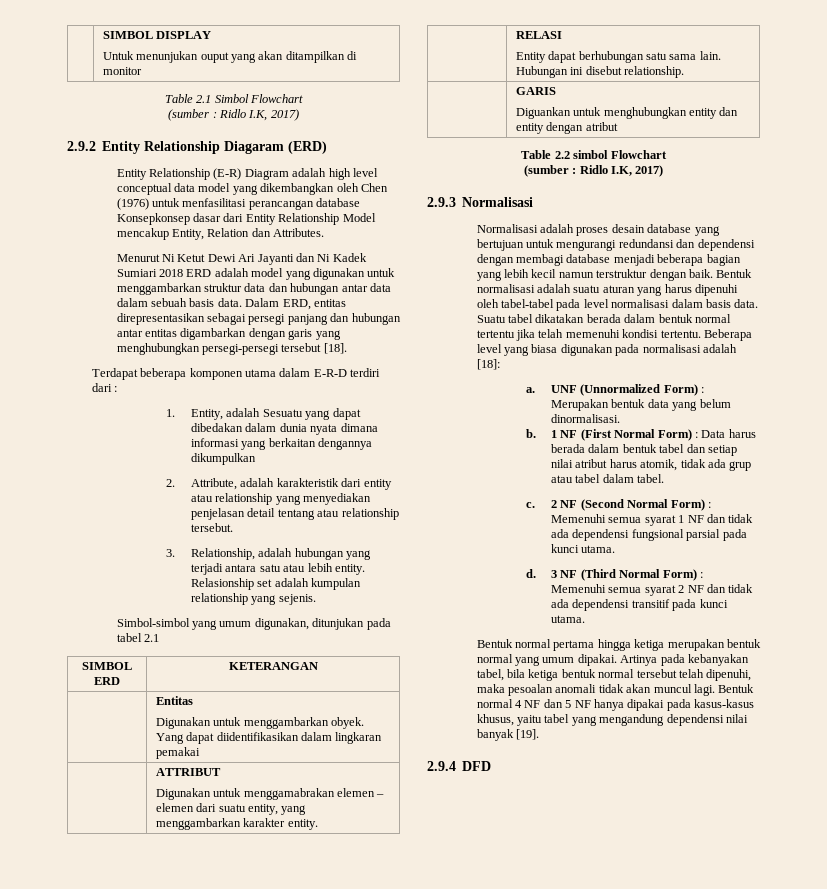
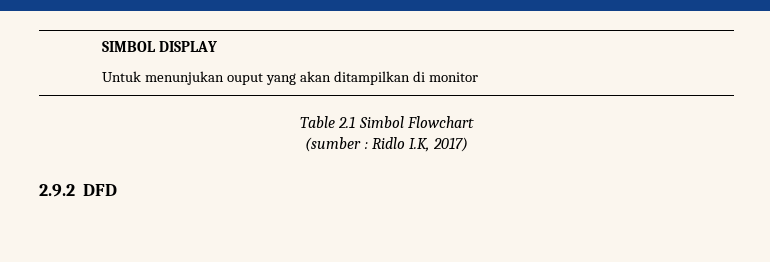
- 2.9.2 Entity Relationship Diagaram (ERD)
- Entity Relationship (E-R) Diagram adalah high level conceptual data model yang dikembangkan oleh Chen (1976) untuk menfasilitasi perancangan database Konsepkonsep dasar dari Entity Relationship Model mencakup Entity, Relation dan Attributes.
- Menurut Ni Ketut Dewi Ari Jayanti dan Ni Kadek Sumiari 2018 ERD adalah model yang digunakan untuk menggambarkan struktur data dan hubungan antar data dalam sebuah basis data. Dalam ERD, entitas direpresentasikan sebagai persegi panjang dan hubungan antar entitas digambarkan dengan garis yang menghubungkan persegi-persegi tersebut [18].
- Terdapat beberapa komponen utama dalam E-R-D terdiri dari :
- 1. Entity, adalah Sesuatu yang dapat dibedakan dalam dunia nyata dimana informasi yang berkaitan dengannya dikumpulkan
- 2. Attribute, adalah karakteristik dari entity atau relationship yang menyediakan penjelasan detail tentang atau relationship tersebut.
- 3. Relationship, adalah hubungan yang terjadi antara satu atau lebih entity. Relasionship set adalah kumpulan relationship yang sejenis.
- Simbol-simbol yang umum digunakan, ditunjukan pada tabel 2.1
- SIMBOL ERD | KETERANGAN
- | Entitas
- Digunakan untuk menggambarkan obyek. Yang dapat diidentifikasikan dalam lingkaran pemakai
- | ATTRIBUT
- Digunakan untuk menggamabrakan elemen – elemen dari suatu entity, yang menggambarkan karakter entity.
- | RELASI
- Entity dapat berhubungan satu sama lain. Hubungan ini disebut relationship.
- | GARIS
- Diguankan untuk menghubungkan entity dan entity dengan atribut
- Table 2.2 simbol Flowchart
- (sumber : Ridlo I.K, 2017)
- 2.9.3 Normalisasi
- Normalisasi adalah proses desain database yang bertujuan untuk mengurangi redundansi dan dependensi dengan membagi database menjadi beberapa bagian yang lebih kecil namun terstruktur dengan baik. Bentuk normalisasi adalah suatu aturan yang harus dipenuhi oleh tabel-tabel pada level normalisasi dalam basis data. Suatu tabel dikatakan berada dalam bentuk normal tertentu jika telah memenuhi kondisi tertentu. Beberapa level yang biasa digunakan pada normalisasi adalah [18]:
- a. UNF (Unnormalized Form) : Merupakan bentuk data yang belum dinormalisasi.
- b. 1 NF (First Normal Form) : Data harus berada dalam bentuk tabel dan setiap nilai atribut harus atomik, tidak ada grup atau tabel dalam tabel.
- c. 2 NF (Second Normal Form) : Memenuhi semua syarat 1 NF dan tidak ada dependensi fungsional parsial pada kunci utama.
- d. 3 NF (Third Normal Form) : Memenuhi semua syarat 2 NF dan tidak ada dependensi transitif pada kunci utama.
- Bentuk normal pertama hingga ketiga merupakan bentuk normal yang umum dipakai. Artinya pada kebanyakan tabel, bila ketiga bentuk normal tersebut telah dipenuhi, maka pesoalan anomali tidak akan muncul lagi. Bentuk normal 4 NF dan 5 NF hanya dipakai pada kasus-kasus khusus, yaitu tabel yang mengandung dependensi nilai banyak [19].
- 2.9.4 DFD
+ 2.9.2 DFD

